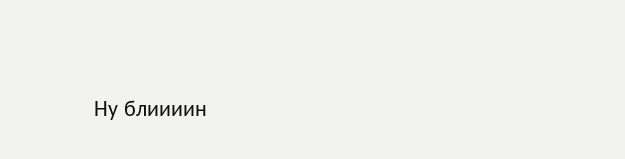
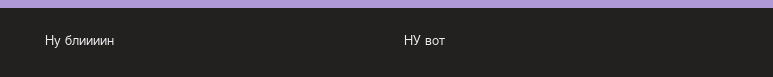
+ НУ вот

